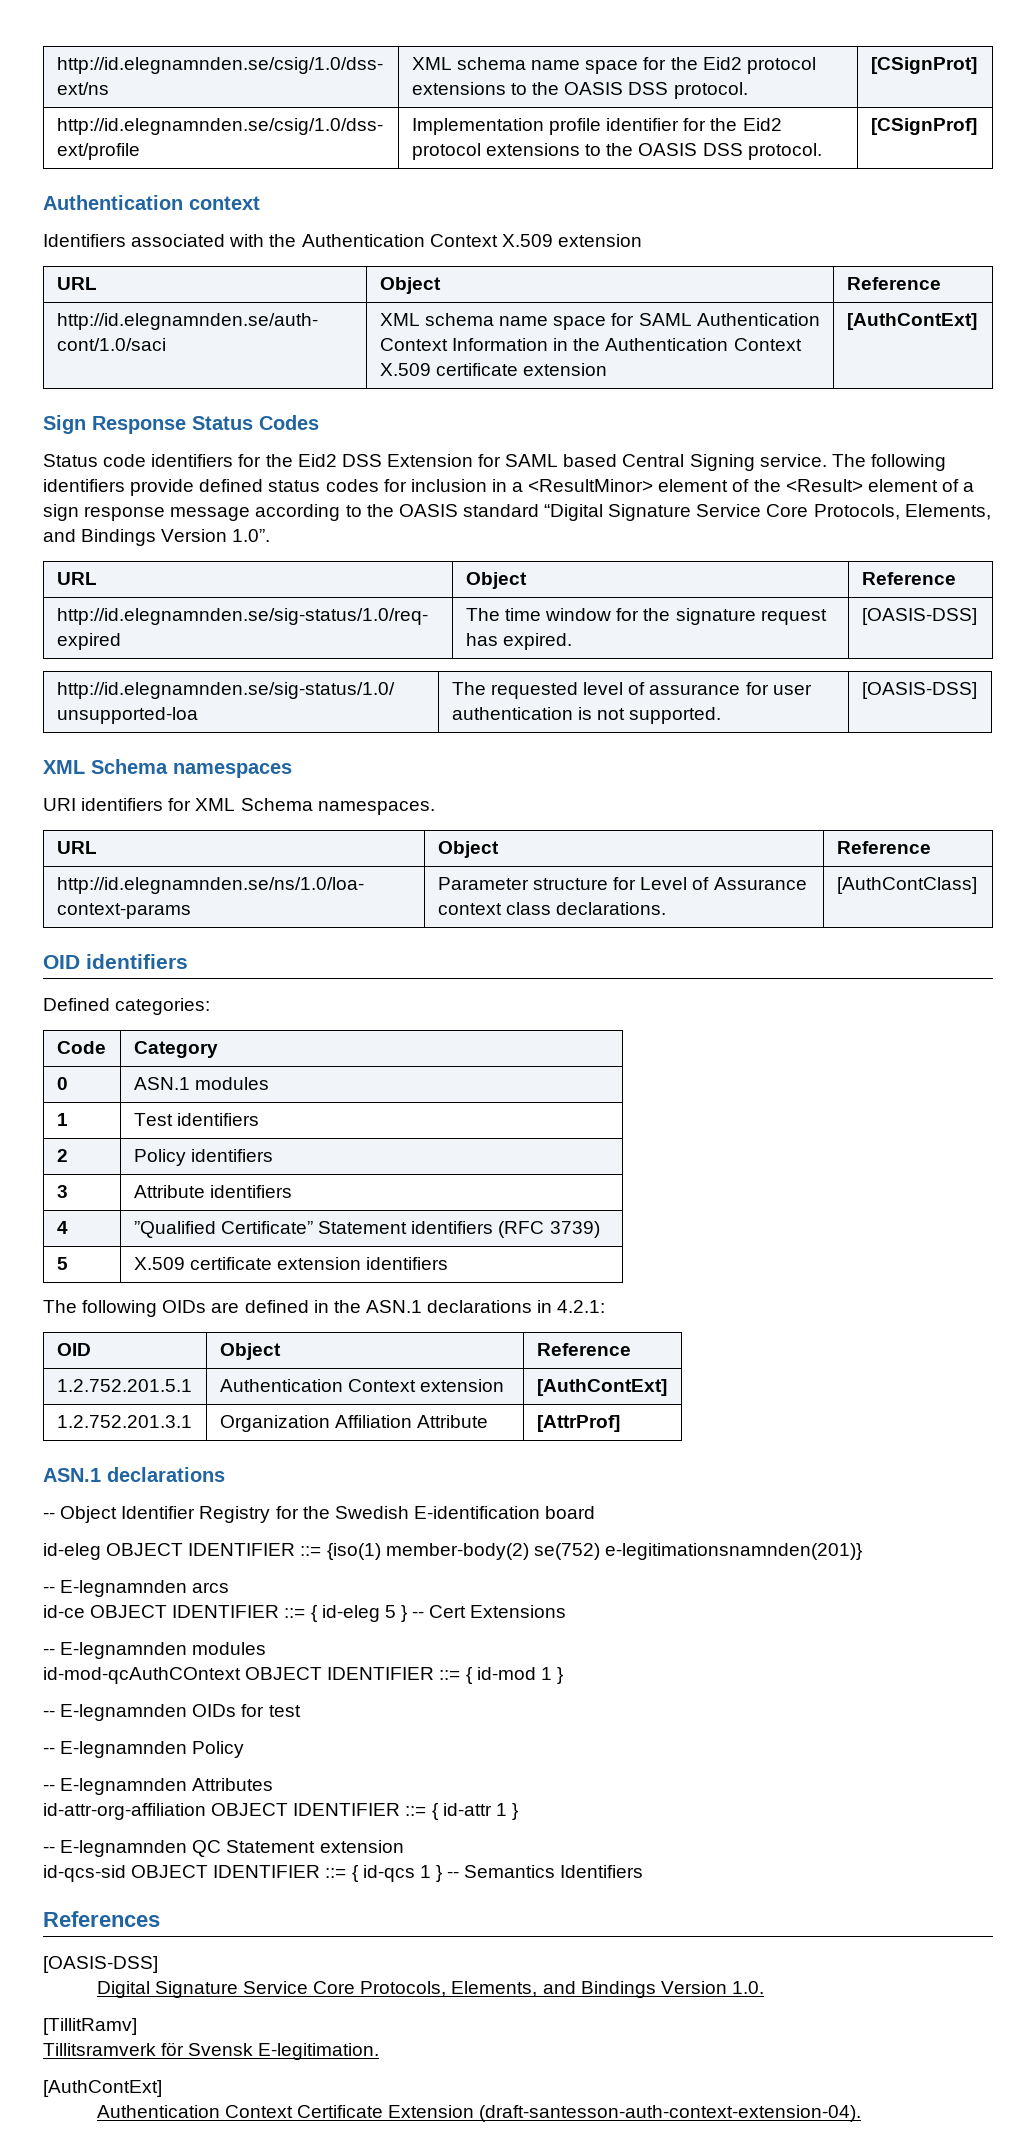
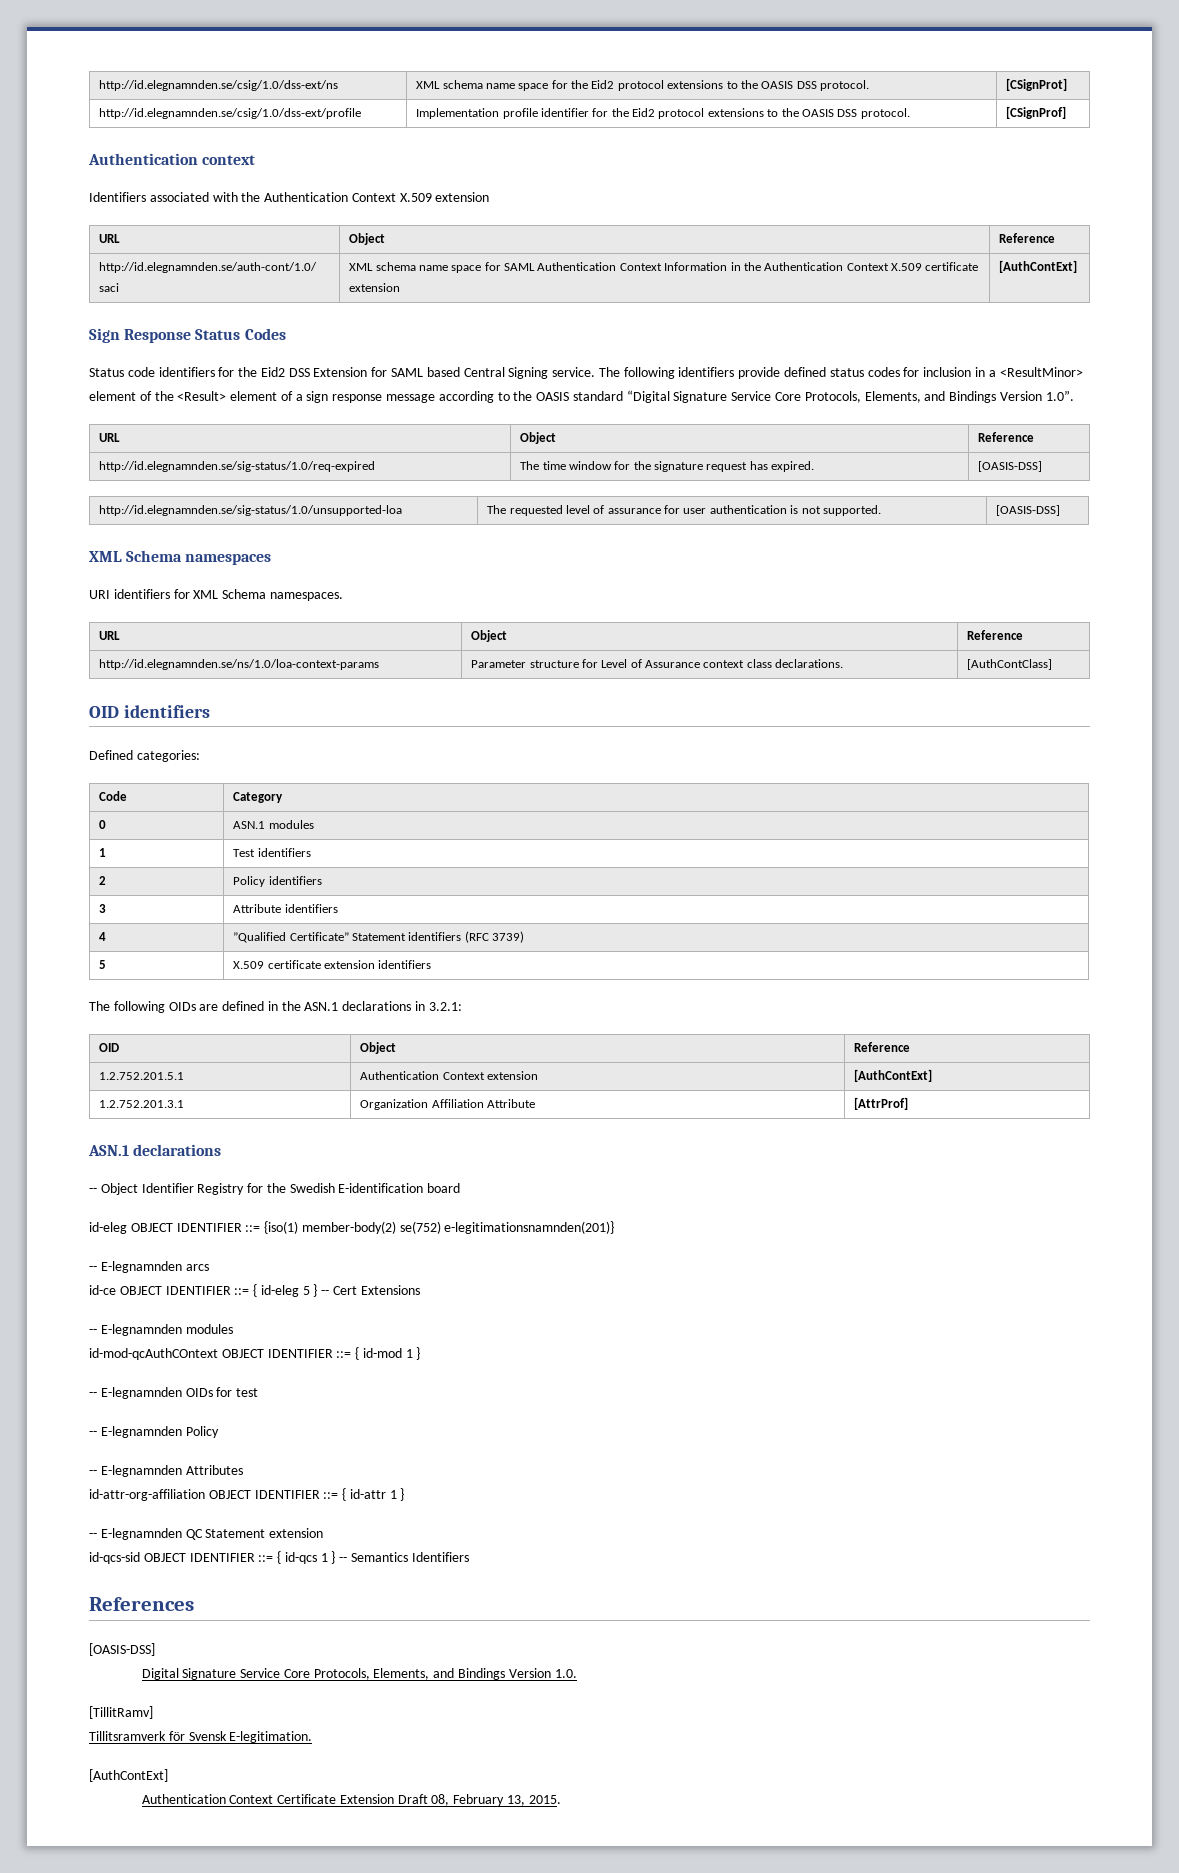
- The following OIDs are defined in the ASN.1 declarations in 4.2.1:
+ The following OIDs are defined in the ASN.1 declarations in 3.2.1:
- Authentication Context Certificate Extension (draft-santesson-auth-context-extension-04).
+ Authentication Context Certificate Extension Draft 08, February 13, 2015.

